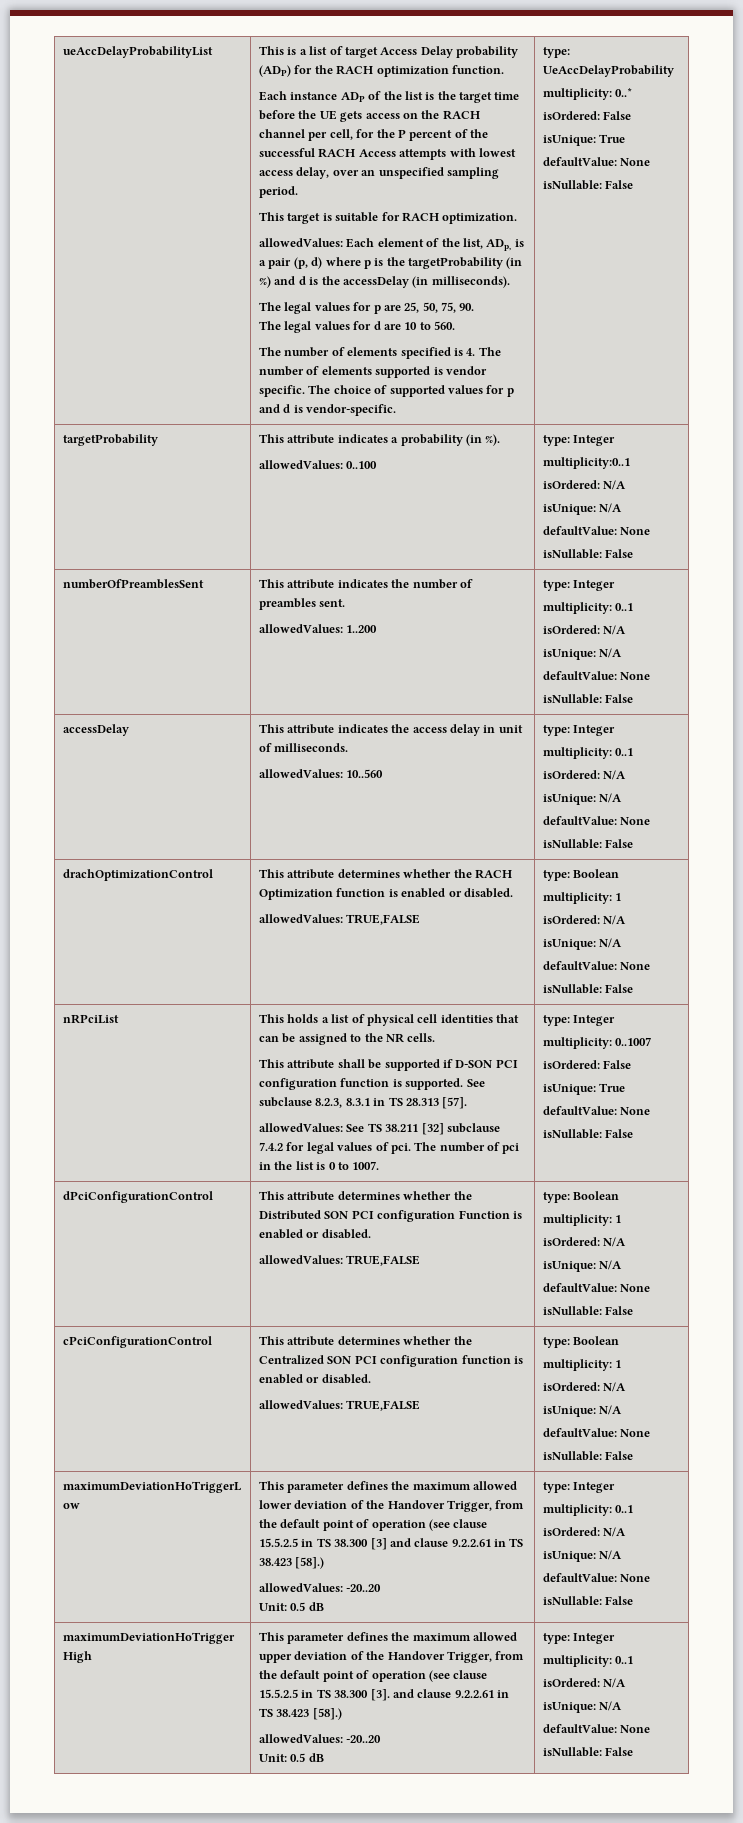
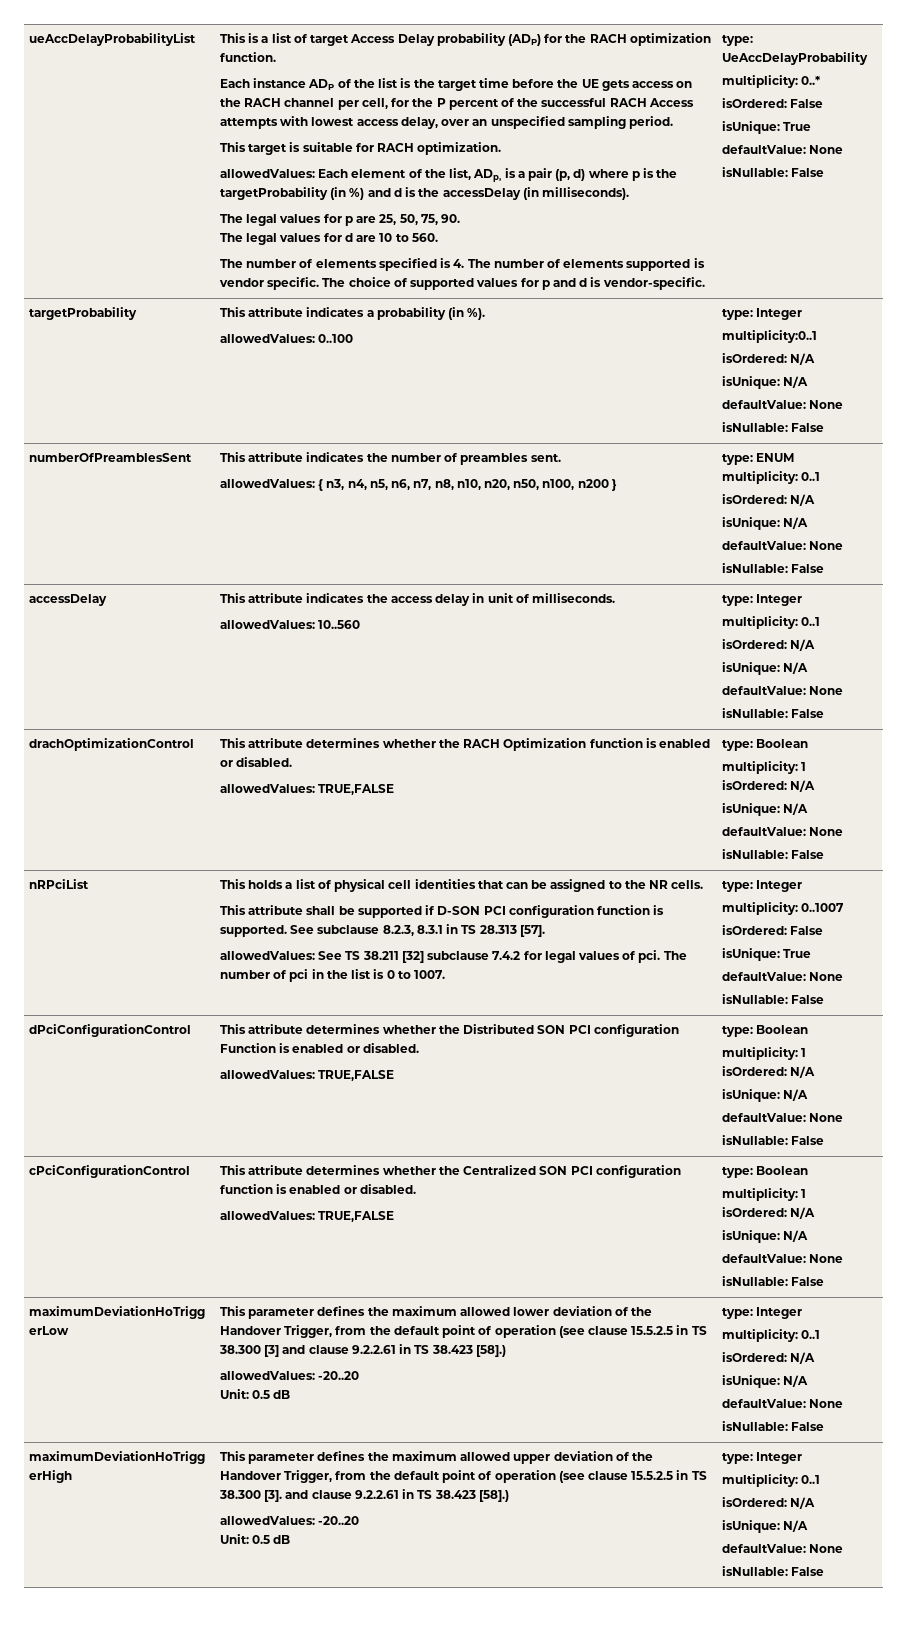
  numberOfPreamblesSent | This attribute indicates the number of preambles sent.
- allowedValues: 1..200 | type: Integer
+ allowedValues: { n3, n4, n5, n6, n7, n8, n10, n20, n50, n100, n200 } | type: ENUM

